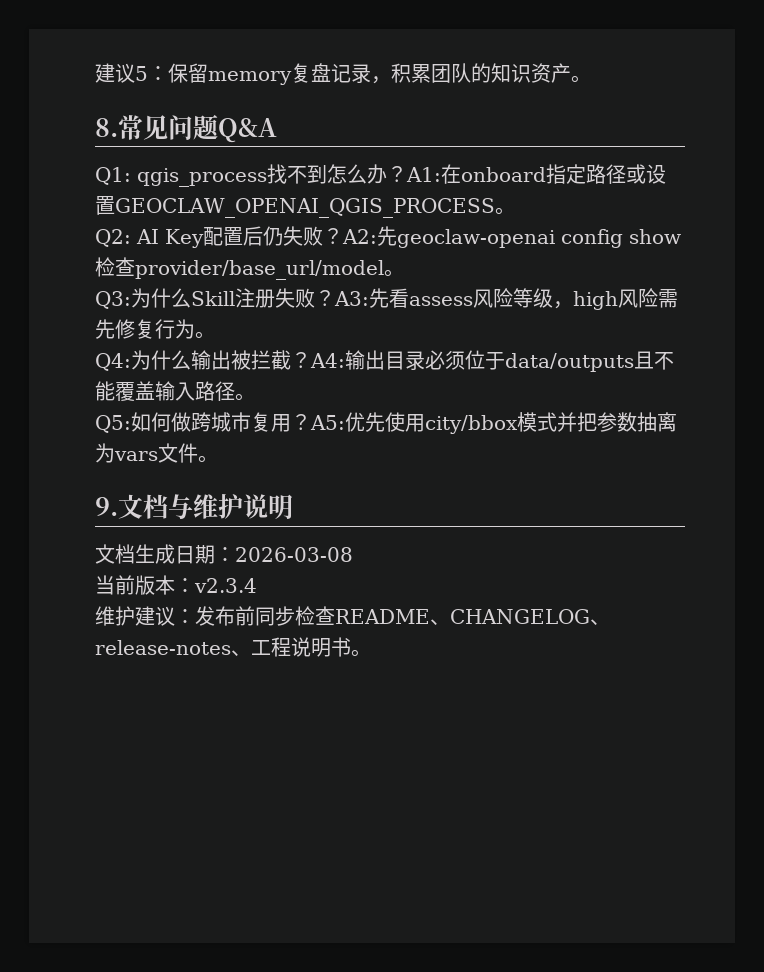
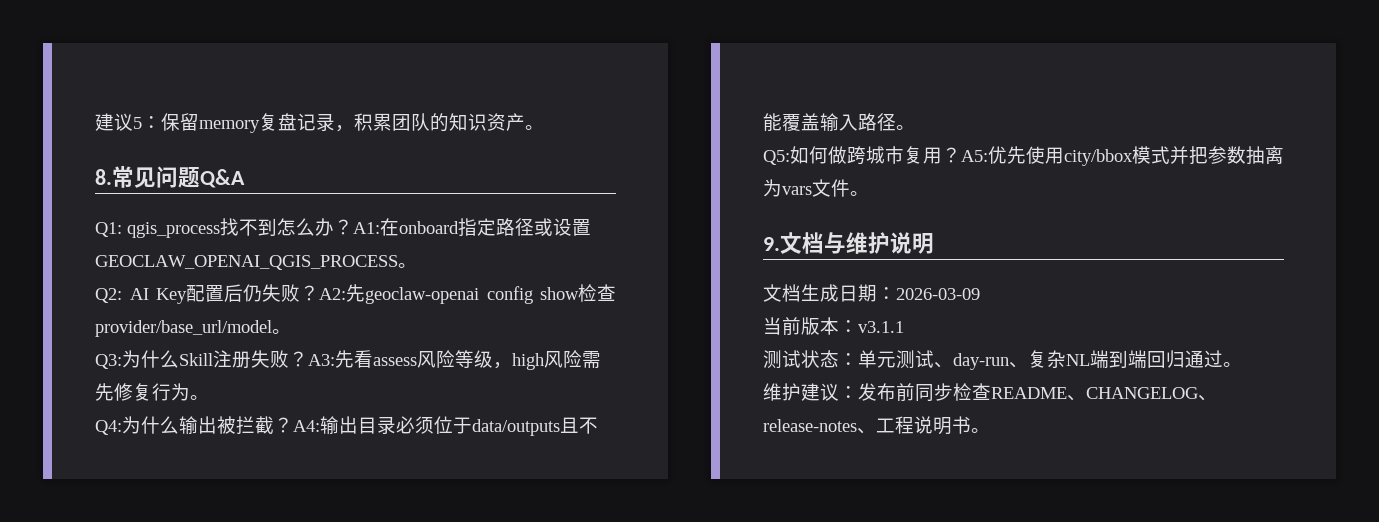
- 文档生成日期：2026-03-08
+ 文档生成日期：2026-03-09
- 当前版本：v2.3.4
+ 当前版本：v3.1.1
+ 测试状态：单元测试、day-run、复杂NL端到端回归通过。

